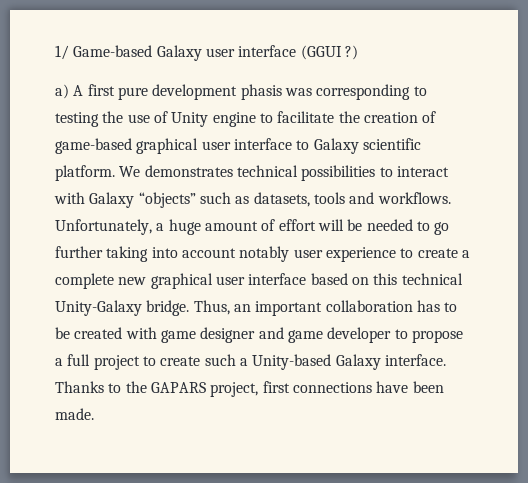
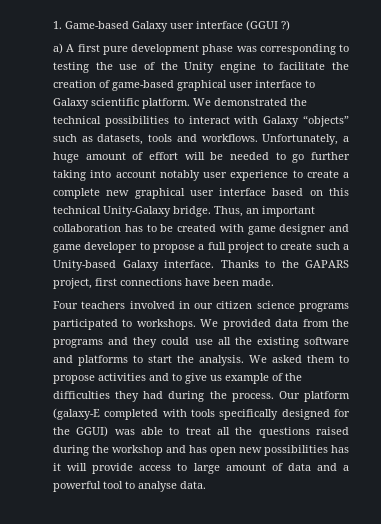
- 1/ Game-based Galaxy user interface (GGUI ?)
+ 1. Game-based Galaxy user interface (GGUI ?)
- a) A first pure development phasis was corresponding to testing the use of Unity engine to facilitate the creation of game-based graphical user interface to Galaxy scientific platform.
+ a) A first pure development phase was corresponding to testing the use of the Unity engine to facilitate the creation of game-based graphical user interface to Galaxy scientific platform.
- We demonstrates technical possibilities to interact with Galaxy “objects” such as datasets, tools and workflows.
+ We demonstrated the technical possibilities to interact with Galaxy “objects” such as datasets, tools and workflows.
+ Four teachers involved in our citizen science programs participated to workshops. We provided data from the programs and they could use all the existing software and platforms to start the analysis. We asked them to propose activities and to give us example of the difficulties they had during the process. Our platform (galaxy-E completed with tools specifically designed for the GGUI) was able to treat all the questions raised during the workshop and has open new possibilities has it will provide access to large amount of data and a powerful tool to analyse data.

